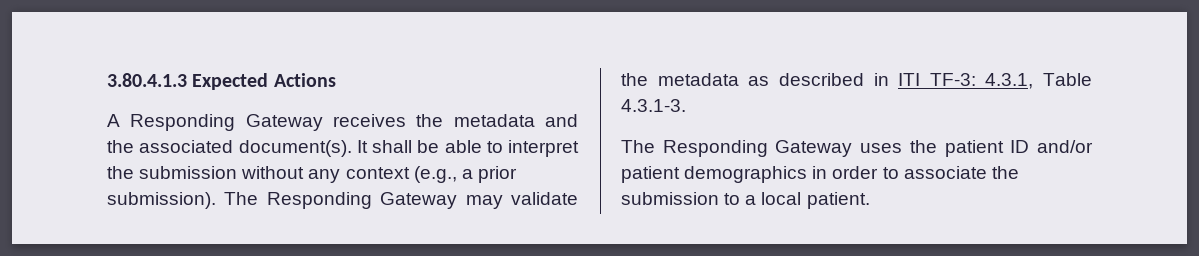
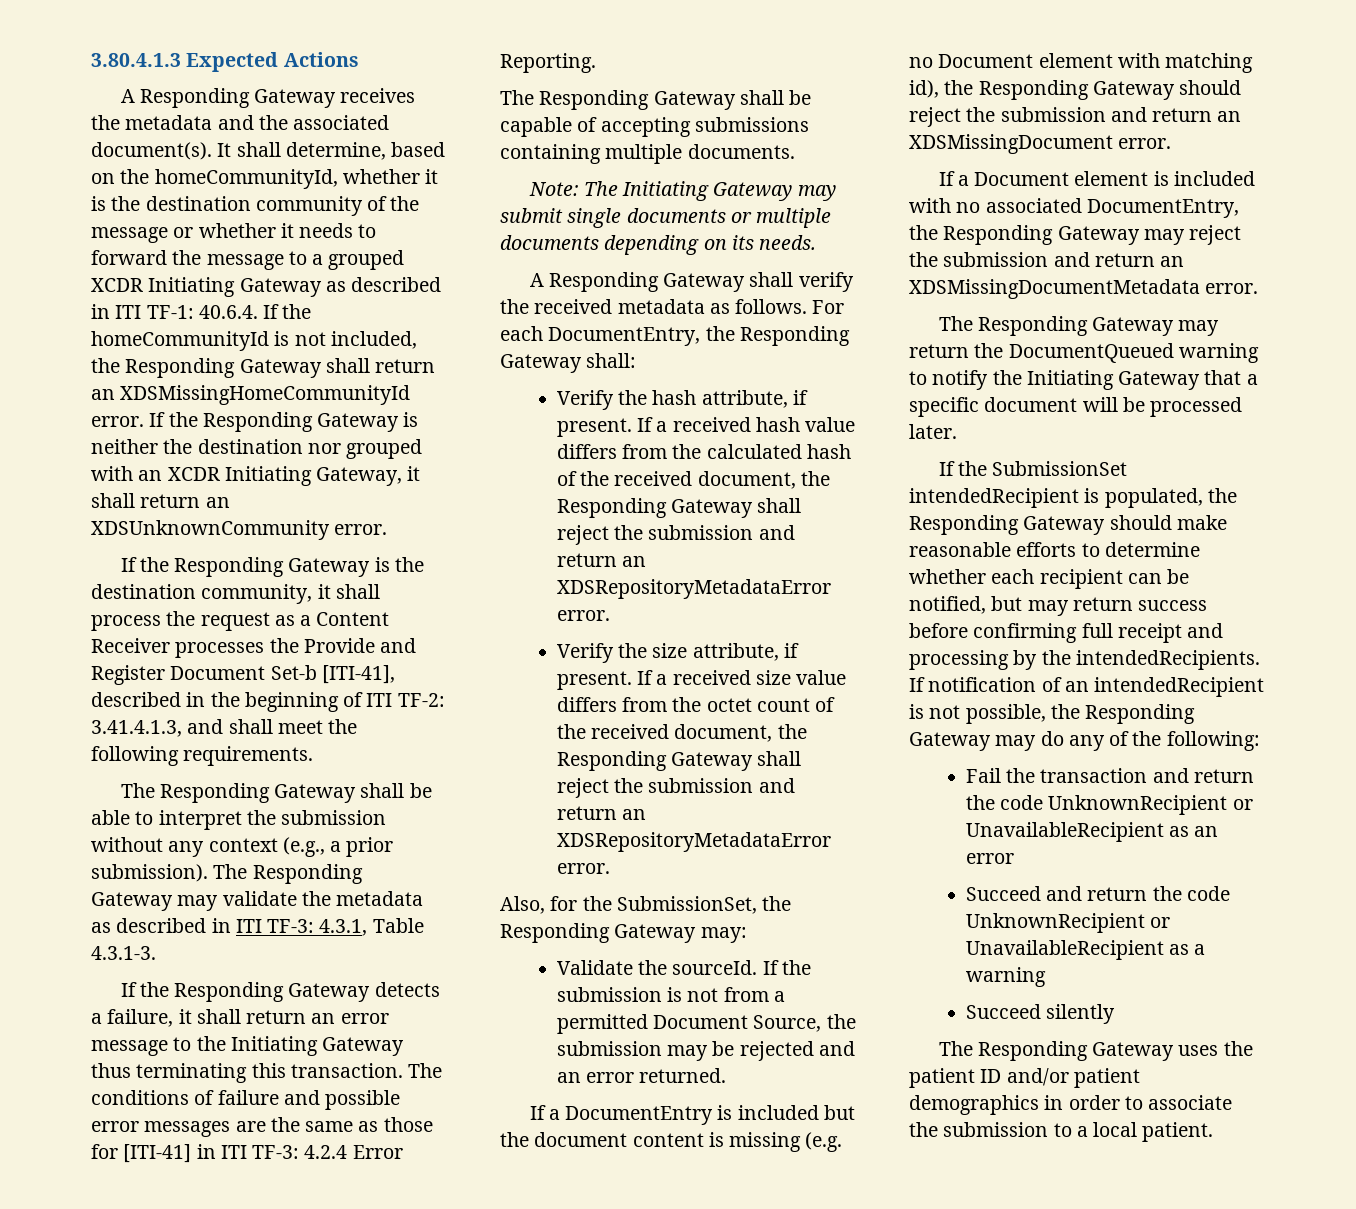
- It shall be able to interpret the submission without any context (e.g., a prior submission).
+ It shall determine, based on the homeCommunityId, whether it is the destination community of the message or whether it needs to forward the message to a grouped XCDR Initiating Gateway as described in ITI TF-1: 40.6.4. If the homeCommunityId is not included, the Responding Gateway shall return an XDSMissingHomeCommunityId error. If the Responding Gateway is neither the destination nor grouped with an XCDR Initiating Gateway, it shall return an XDSUnknownCommunity error.
+ If the Responding Gateway is the destination community, it shall process the request as a Content Receiver processes the Provide and Register Document Set-b [ITI-41], described in the beginning of ITI TF-2: 3.41.4.1.3, and shall meet the following requirements.
+ The Responding Gateway shall be able to interpret the submission without any context (e.g., a prior submission).
+ If the Responding Gateway detects a failure, it shall return an error message to the Initiating Gateway thus terminating this transaction. The conditions of failure and possible error messages are the same as those for [ITI-41] in ITI TF-3: 4.2.4 Error Reporting.
+ The Responding Gateway shall be capable of accepting submissions containing multiple documents.
+ Note: The Initiating Gateway may submit single documents or multiple documents depending on its needs.
+ A Responding Gateway shall verify the received metadata as follows. For each DocumentEntry, the Responding Gateway shall:
+ Verify the hash attribute, if present. If a received hash value differs from the calculated hash of the received document, the Responding Gateway shall reject the submission and return an XDSRepositoryMetadataError error.
+ Verify the size attribute, if present. If a received size value differs from the octet count of the received document, the Responding Gateway shall reject the submission and return an XDSRepositoryMetadataError error.
+ Also, for the SubmissionSet, the Responding Gateway may:
+ Validate the sourceId. If the submission is not from a permitted Document Source, the submission may be rejected and an error returned.
+ If a DocumentEntry is included but the document content is missing (e.g. no Document element with matching id), the Responding Gateway should reject the submission and return an XDSMissingDocument error.
+ If a Document element is included with no associated DocumentEntry, the Responding Gateway may reject the submission and return an XDSMissingDocumentMetadata error.
+ The Responding Gateway may return the DocumentQueued warning to notify the Initiating Gateway that a specific document will be processed later.
+ If the SubmissionSet intendedRecipient is populated, the Responding Gateway should make reasonable efforts to determine whether each recipient can be notified, but may return success before confirming full receipt and processing by the intendedRecipients. If notification of an intendedRecipient is not possible, the Responding Gateway may do any of the following:
+ Fail the transaction and return the code UnknownRecipient or UnavailableRecipient as an error
+ Succeed and return the code UnknownRecipient or UnavailableRecipient as a warning
+ Succeed silently

